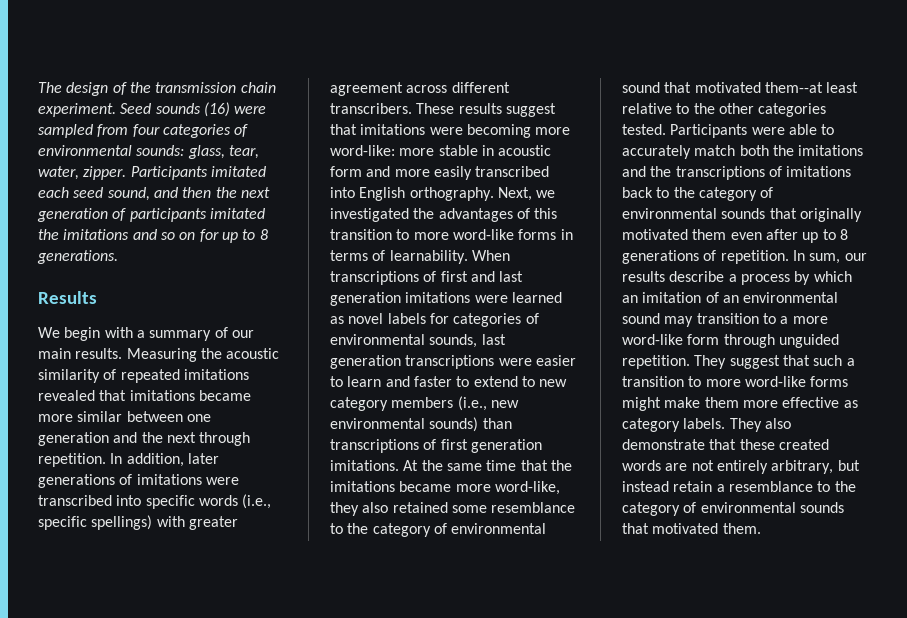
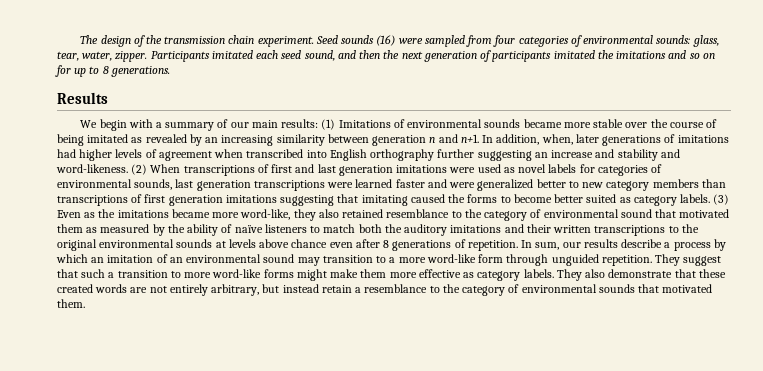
- We begin with a summary of our main results. Measuring the acoustic similarity of repeated imitations revealed that imitations became more similar between one generation and the next through repetition.
+ We begin with a summary of our main results: (1) Imitations of environmental sounds became more stable over the course of being imitated as revealed by an increasing similarity between generation n and n+1.
- In addition, later generations of imitations were transcribed into specific words (i.e., specific spellings) with greater agreement across different transcribers. These results suggest that imitations were becoming more word-like: more stable in acoustic form and more easily transcribed into English orthography. Next, we investigated the advantages of this transition to more word-like forms in terms of learnability. When transcriptions of first and last generation imitations were learned as novel labels for categories of environmental sounds, last generation transcriptions were easier to learn and faster to extend to new category members (i.e., new environmental sounds) than transcriptions of first generation imitations. At the same time that the imitations became more word-like, they also retained some resemblance to the category of environmental sound that motivated them--at least relative to the other categories tested. Participants were able to accurately match both the imitations and the transcriptions of imitations back to the category of environmental sounds that originally motivated them even after up to 8 generations of repetition.
+ In addition, when, later generations of imitations had higher levels of agreement when transcribed into English orthography further suggesting an increase and stability and word-likeness. (2) When transcriptions of first and last generation imitations were used as novel labels for categories of environmental sounds, last generation transcriptions were learned faster and were generalized better to new category members than transcriptions of first generation imitations suggesting that imitating caused the forms to become better suited as category labels. (3) Even as the imitations became more word-like, they also retained resemblance to the category of environmental sound that motivated them as measured by the ability of naïve listeners to match both the auditory imitations and their written transcriptions to the original environmental sounds at levels above chance even after 8 generations of repetition.

